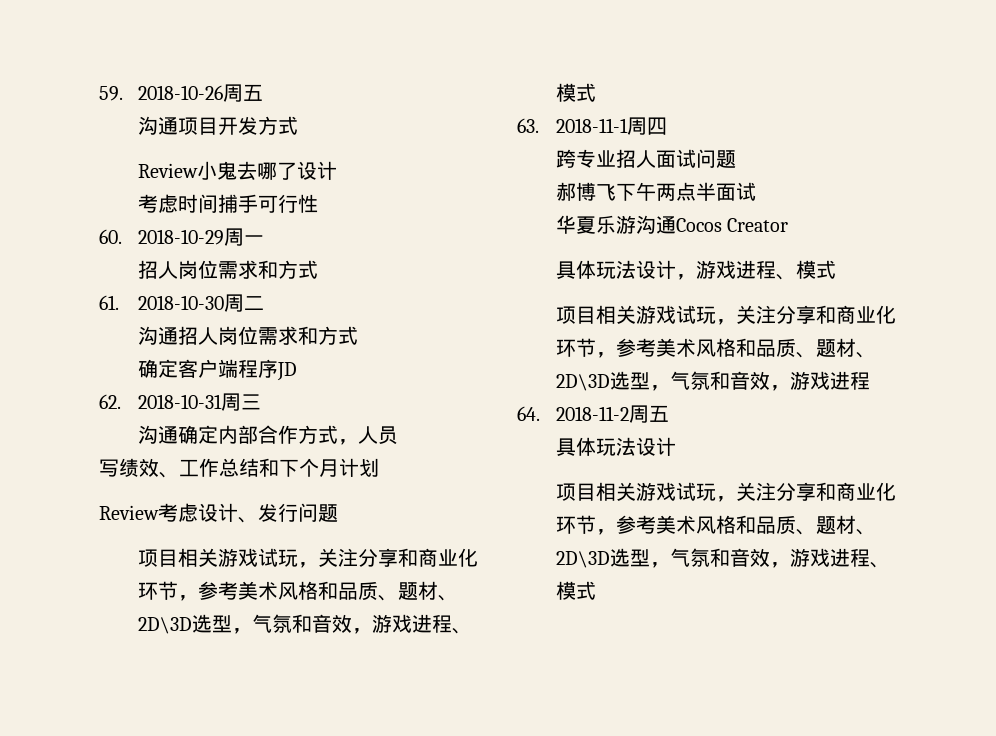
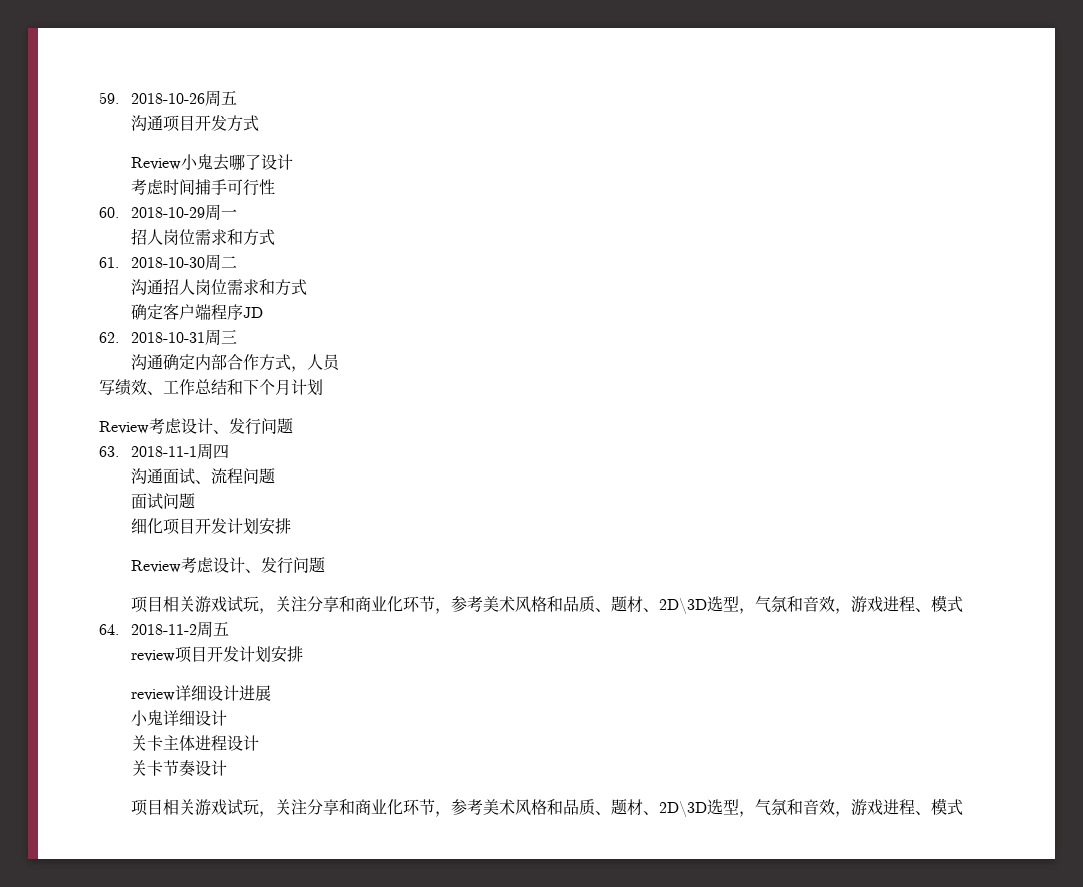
+ 63. 2018-11-1周四
+ 沟通面试、流程问题
+ 面试问题
+ 细化项目开发计划安排
+ Review考虑设计、发行问题
- 63. 2018-11-1周四
- 跨专业招人面试问题
- 郝博飞下午两点半面试
- 华夏乐游沟通Cocos Creator
- 具体玩法设计，游戏进程、模式
- 项目相关游戏试玩，关注分享和商业化环节，参考美术风格和品质、题材、2D\3D选型，气氛和音效，游戏进程
  64. 2018-11-2周五
- 具体玩法设计
+ review项目开发计划安排
+ review详细设计进展
+ 小鬼详细设计
+ 关卡主体进程设计
+ 关卡节奏设计

